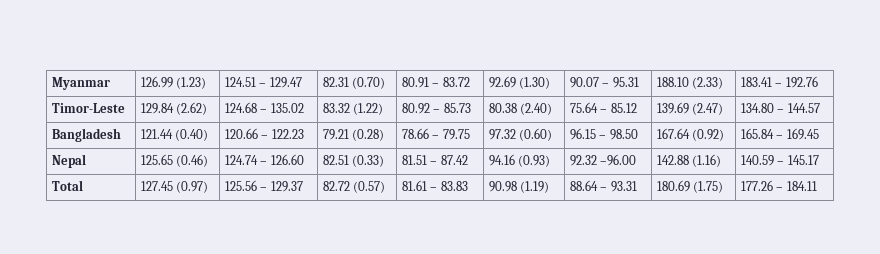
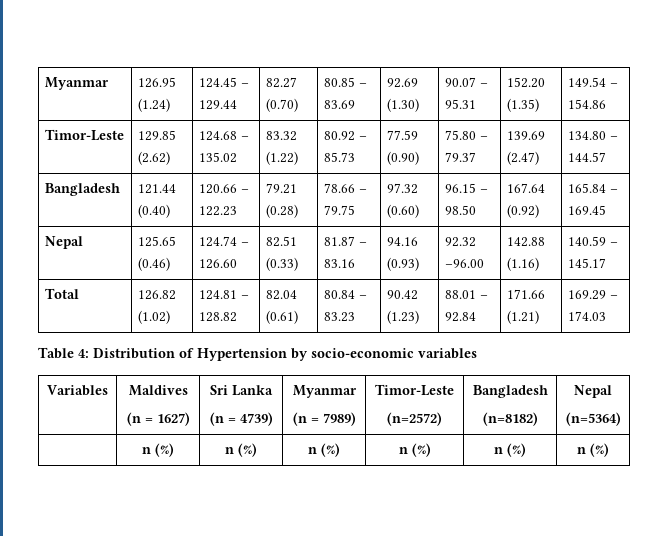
- Myanmar | 126.99 (1.23) | 124.51 – 129.47 | 82.31 (0.70) | 80.91 – 83.72 | 92.69 (1.30) | 90.07 – 95.31 | 188.10 (2.33) | 183.41 – 192.76
+ Myanmar | 126.95 (1.24) | 124.45 – 129.44 | 82.27 (0.70) | 80.85 – 83.69 | 92.69 (1.30) | 90.07 – 95.31 | 152.20 (1.35) | 149.54 – 154.86
- Timor-Leste | 129.84 (2.62) | 124.68 – 135.02 | 83.32 (1.22) | 80.92 – 85.73 | 80.38 (2.40) | 75.64 – 85.12 | 139.69 (2.47) | 134.80 – 144.57
+ Timor-Leste | 129.85 (2.62) | 124.68 – 135.02 | 83.32 (1.22) | 80.92 – 85.73 | 77.59 (0.90) | 75.80 – 79.37 | 139.69 (2.47) | 134.80 – 144.57
- Nepal | 125.65 (0.46) | 124.74 – 126.60 | 82.51 (0.33) | 81.51 – 87.42 | 94.16 (0.93) | 92.32 –96.00 | 142.88 (1.16) | 140.59 – 145.17
+ Nepal | 125.65 (0.46) | 124.74 – 126.60 | 82.51 (0.33) | 81.87 – 83.16 | 94.16 (0.93) | 92.32 –96.00 | 142.88 (1.16) | 140.59 – 145.17
- Total | 127.45 (0.97) | 125.56 – 129.37 | 82.72 (0.57) | 81.61 – 83.83 | 90.98 (1.19) | 88.64 – 93.31 | 180.69 (1.75) | 177.26 – 184.11
+ Total | 126.82 (1.02) | 124.81 – 128.82 | 82.04 (0.61) | 80.84 – 83.23 | 90.42 (1.23) | 88.01 – 92.84 | 171.66 (1.21) | 169.29 – 174.03
+ Table 4: Distribution of Hypertension by socio-economic variables
+ Variables | Maldives
+ (n = 1627) | Sri Lanka
+ (n = 4739) | Myanmar
+ (n = 7989) | Timor-Leste
+ (n=2572) | Bangladesh
+ (n=8182) | Nepal
+ (n=5364)
+ | n (%) | n (%) | n (%) | n (%) | n (%) | n (%)

